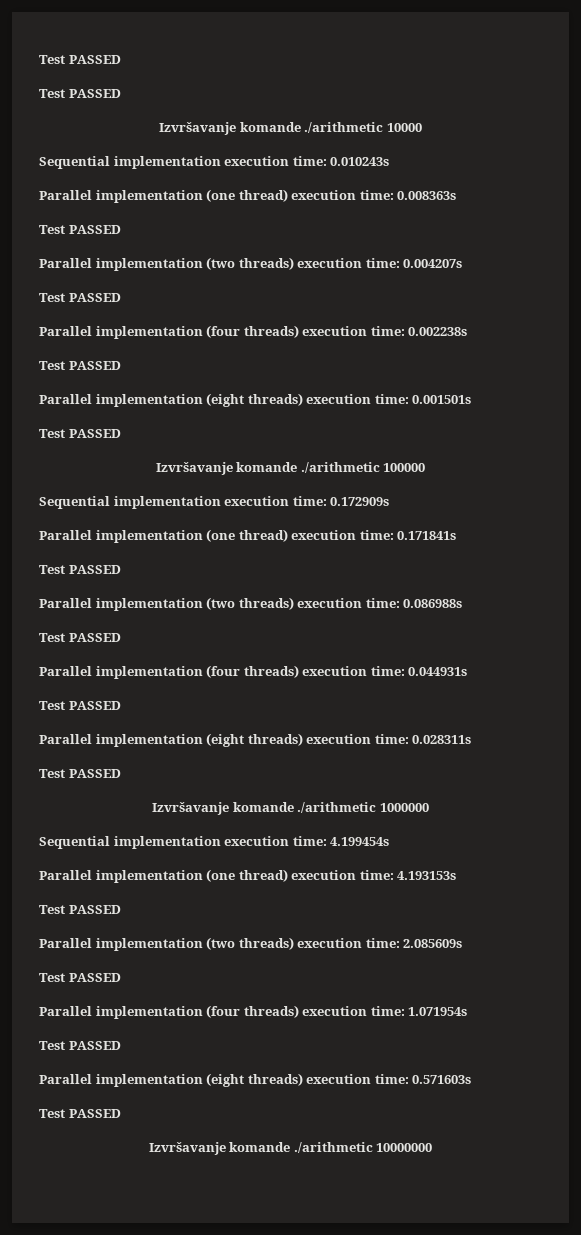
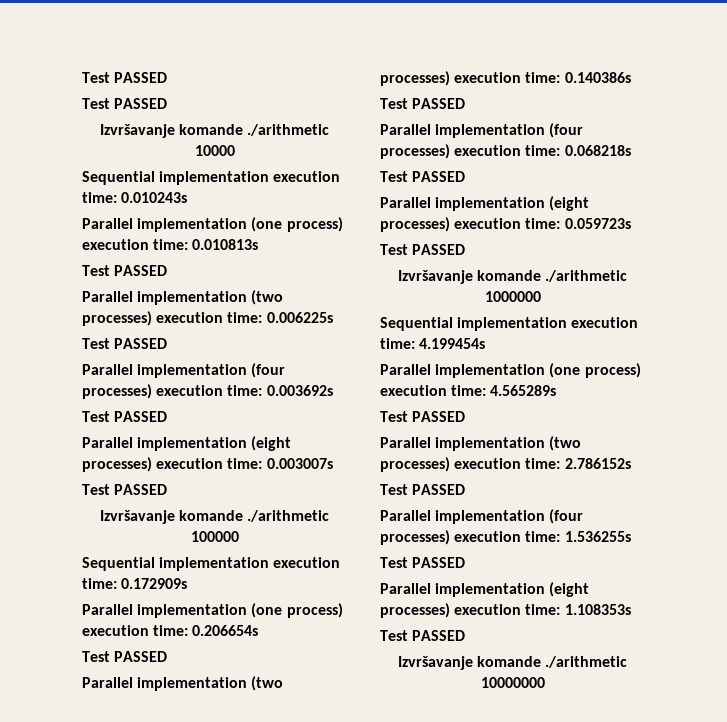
- Parallel implementation (one thread) execution time: 0.008363s
+ Parallel implementation (one process) execution time: 0.010813s
  Test PASSED
- Parallel implementation (two threads) execution time: 0.004207s
+ Parallel implementation (two processes) execution time: 0.006225s
  Test PASSED
- Parallel implementation (four threads) execution time: 0.002238s
+ Parallel implementation (four processes) execution time: 0.003692s
  Test PASSED
- Parallel implementation (eight threads) execution time: 0.001501s
+ Parallel implementation (eight processes) execution time: 0.003007s
- Parallel implementation (one thread) execution time: 0.171841s
+ Parallel implementation (one process) execution time: 0.206654s
  Test PASSED
- Parallel implementation (two threads) execution time: 0.086988s
+ Parallel implementation (two processes) execution time: 0.140386s
  Test PASSED
- Parallel implementation (four threads) execution time: 0.044931s
+ Parallel implementation (four processes) execution time: 0.068218s
  Test PASSED
- Parallel implementation (eight threads) execution time: 0.028311s
+ Parallel implementation (eight processes) execution time: 0.059723s
- Parallel implementation (one thread) execution time: 4.193153s
+ Parallel implementation (one process) execution time: 4.565289s
  Test PASSED
- Parallel implementation (two threads) execution time: 2.085609s
+ Parallel implementation (two processes) execution time: 2.786152s
  Test PASSED
- Parallel implementation (four threads) execution time: 1.071954s
+ Parallel implementation (four processes) execution time: 1.536255s
  Test PASSED
- Parallel implementation (eight threads) execution time: 0.571603s
+ Parallel implementation (eight processes) execution time: 1.108353s

